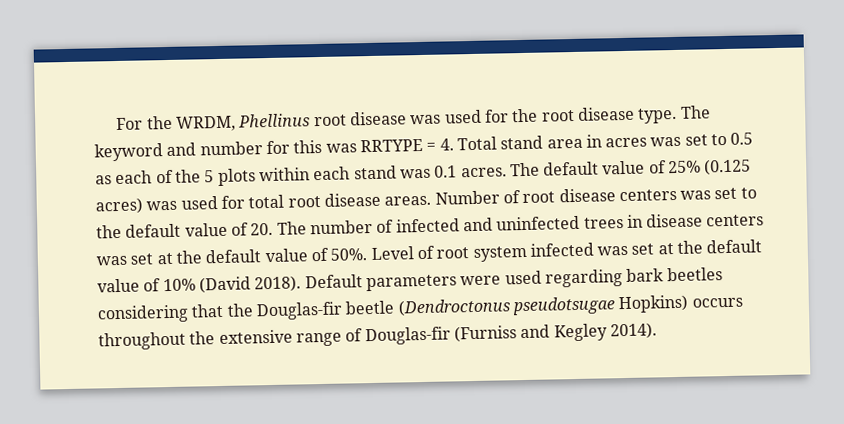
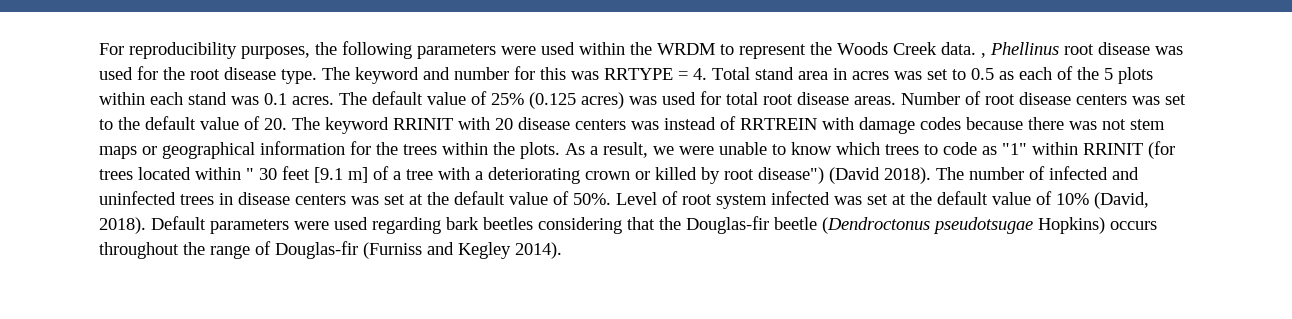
- For the WRDM, Phellinus root disease was used for the root disease type.
+ For reproducibility purposes, the following parameters were used within the WRDM to represent the Woods Creek data. , Phellinus root disease was used for the root disease type.
- Number of root disease centers was set to the default value of 20. The number of infected and uninfected trees in disease centers was set at the default value of 50%.
+ Number of root disease centers was set to the default value of 20. The keyword RRINIT with 20 disease centers was instead of RRTREIN with damage codes because there was not stem maps or geographical information for the trees within the plots. As a result, we were unable to know which trees to code as "1" within RRINIT (for trees located within " 30 feet [9.1 m] of a tree with a deteriorating crown or killed by root disease") (David 2018). The number of infected and uninfected trees in disease centers was set at the default value of 50%.
- Level of root system infected was set at the default value of 10% (David 2018).
+ Level of root system infected was set at the default value of 10% (David, 2018).
- Default parameters were used regarding bark beetles considering that the Douglas-fir beetle (Dendroctonus pseudotsugae Hopkins) occurs throughout the extensive range of Douglas-fir (Furniss and Kegley 2014).
+ Default parameters were used regarding bark beetles considering that the Douglas-fir beetle (Dendroctonus pseudotsugae Hopkins) occurs throughout the range of Douglas-fir (Furniss and Kegley 2014).

